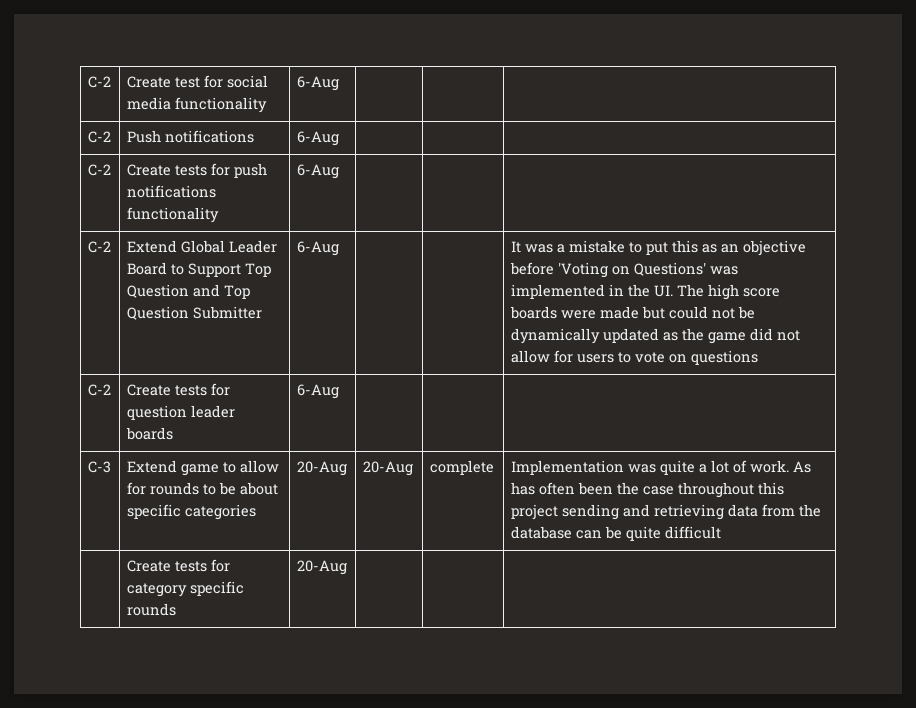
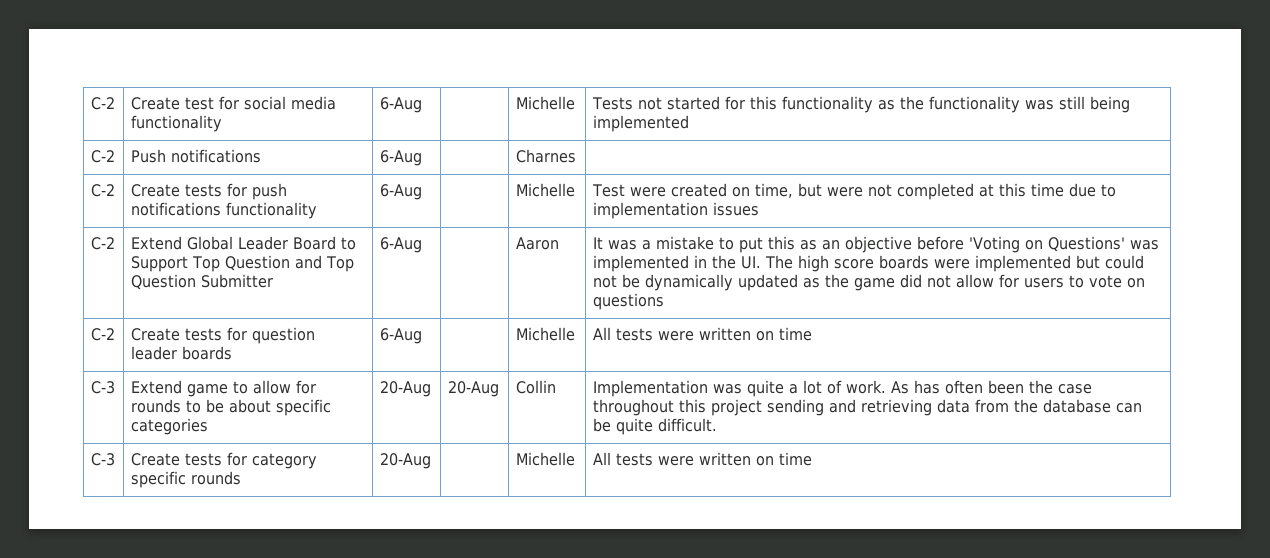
- C-2 | Create test for social media functionality | 6-Aug | | |
+ C-2 | Create test for social media functionality | 6-Aug | | Michelle | Tests not started for this functionality as the functionality was still being implemented
- C-2 | Push notifications | 6-Aug | | |
+ C-2 | Push notifications | 6-Aug | | Charnes |
- C-2 | Create tests for push notifications functionality | 6-Aug | | |
+ C-2 | Create tests for push notifications functionality | 6-Aug | | Michelle | Test were created on time, but were not completed at this time due to implementation issues
+ Aaron
- It was a mistake to put this as an objective before 'Voting on Questions' was implemented in the UI. The high score boards were made but could not be dynamically updated as the game did not allow for users to vote on questions
+ It was a mistake to put this as an objective before 'Voting on Questions' was implemented in the UI. The high score boards were implemented but could not be dynamically updated as the game did not allow for users to vote on questions
- C-2 | Create tests for question leader boards | 6-Aug | | |
+ C-2 | Create tests for question leader boards | 6-Aug | | Michelle | All tests were written on time
- complete
+ Collin
- As has often been the case throughout this project sending and retrieving data from the database can be quite difficult
- | Create tests for category specific rounds | 20-Aug | | |
+ As has often been the case throughout this project sending and retrieving data from the database can be quite difficult.
+ C-3 | Create tests for category specific rounds | 20-Aug | | Michelle | All tests were written on time

